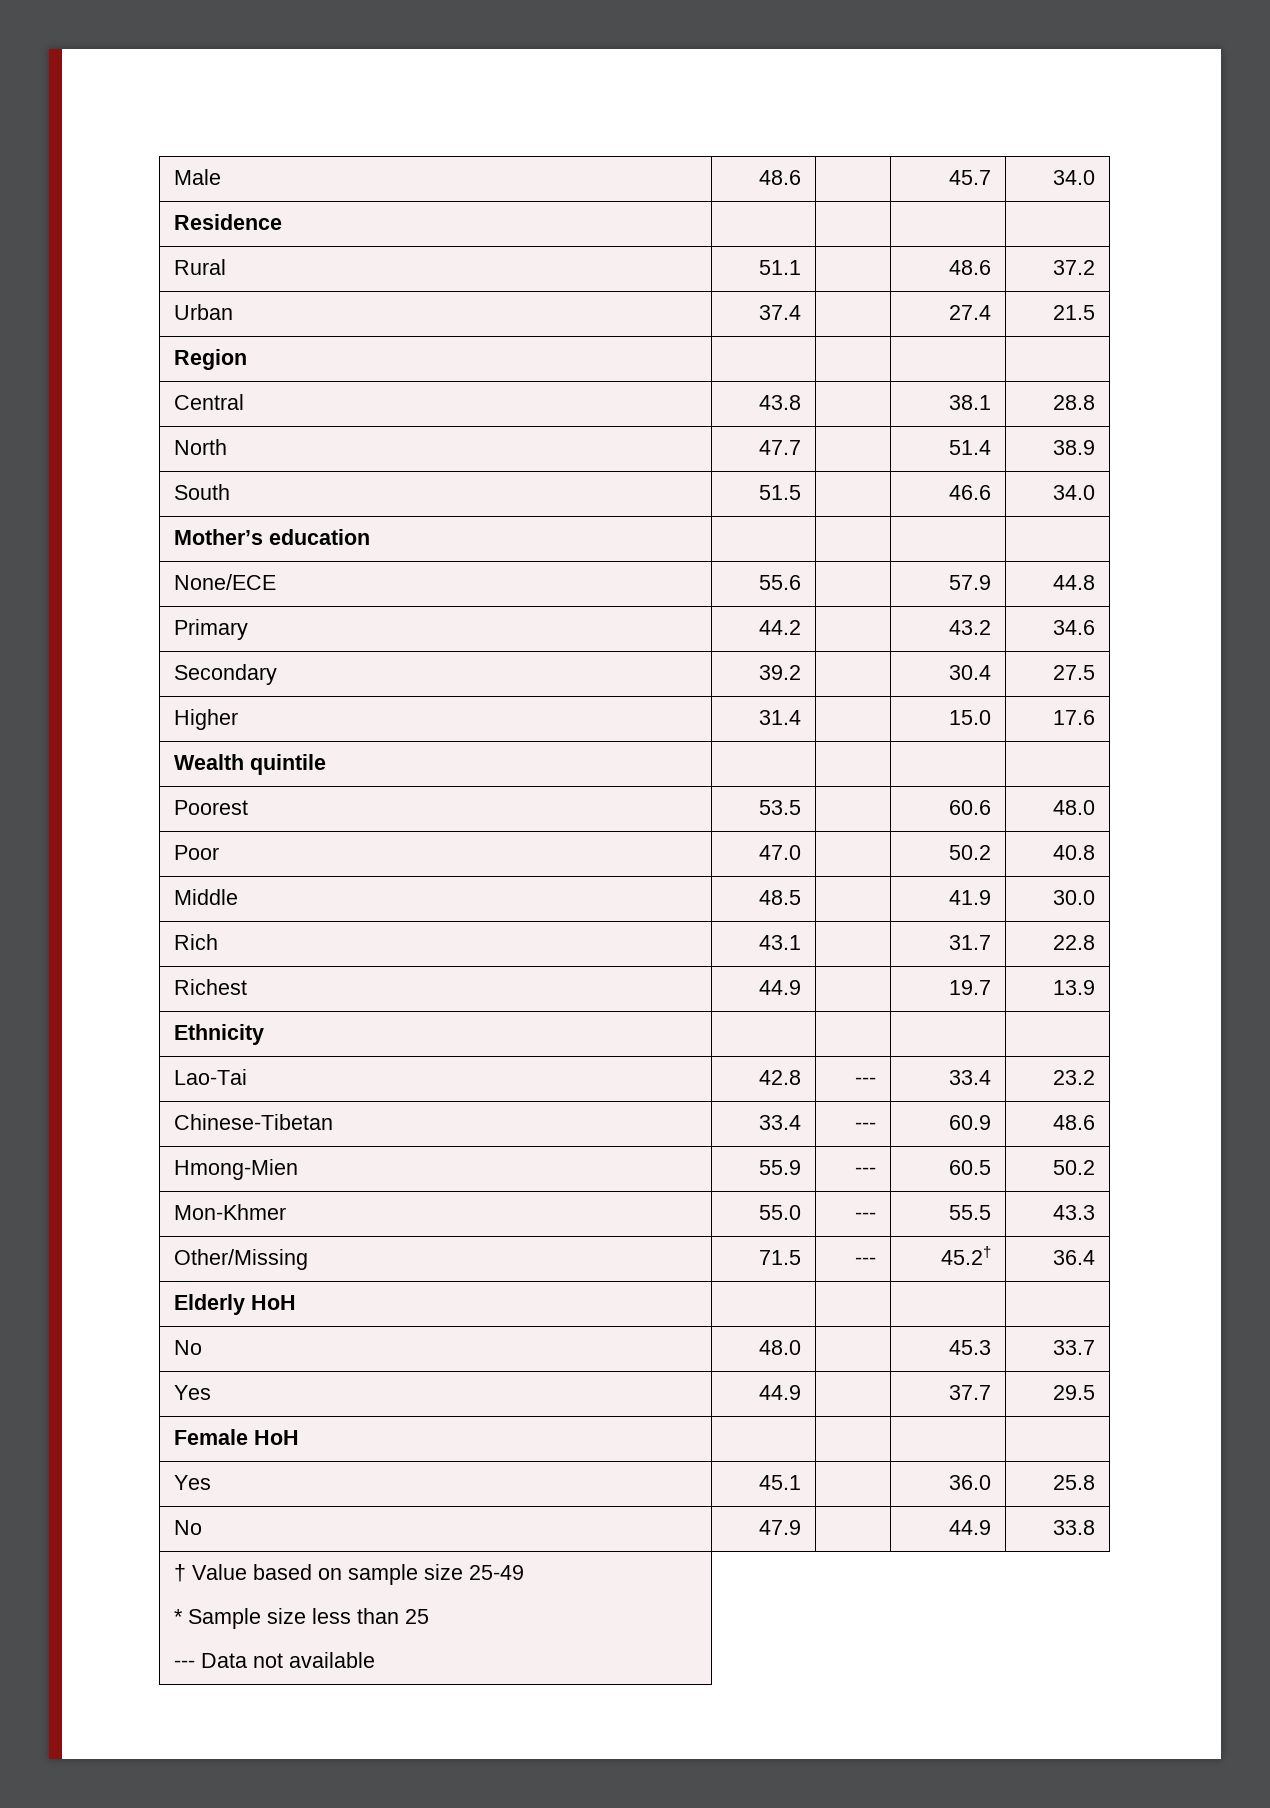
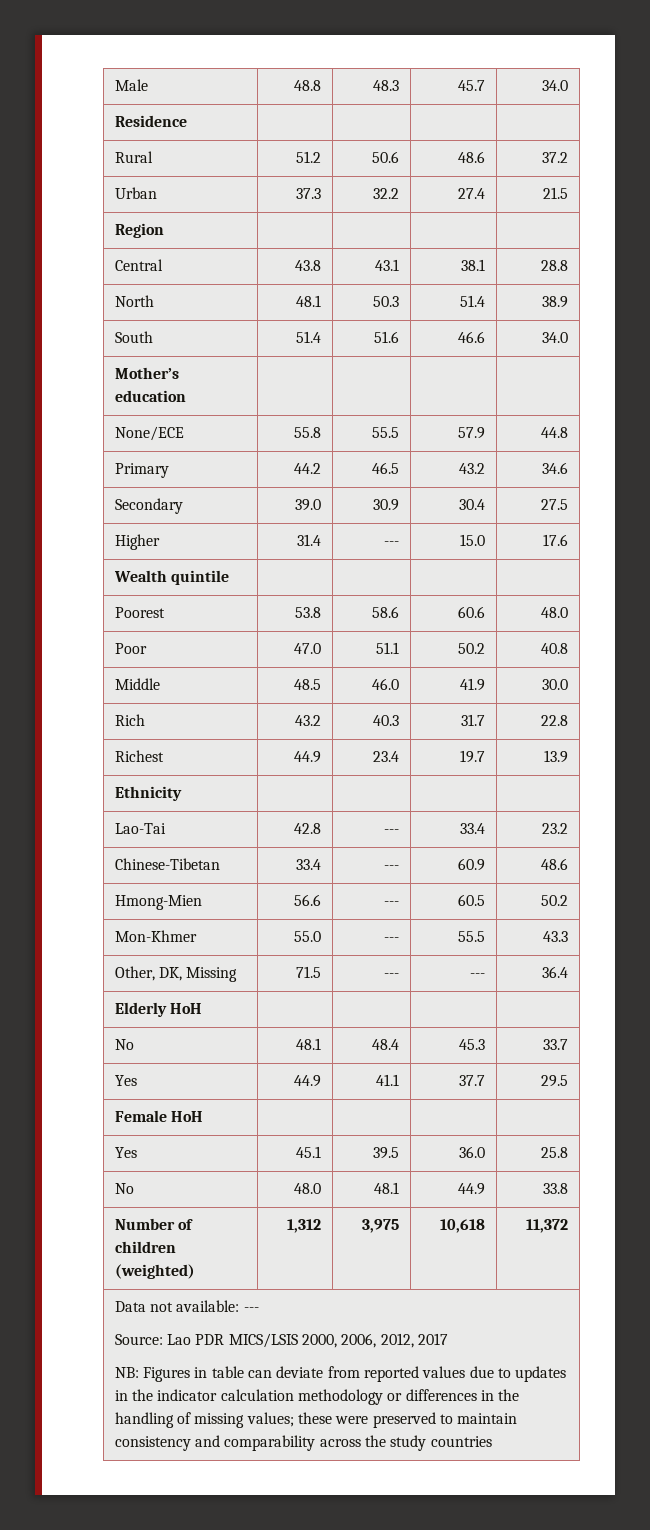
- Male | 48.6 | | 45.7 | 34.0
+ Male | 48.8 | 48.3 | 45.7 | 34.0
- Rural | 51.1 | | 48.6 | 37.2
+ Rural | 51.2 | 50.6 | 48.6 | 37.2
- Urban | 37.4 | | 27.4 | 21.5
+ Urban | 37.3 | 32.2 | 27.4 | 21.5
- Central | 43.8 | | 38.1 | 28.8
+ Central | 43.8 | 43.1 | 38.1 | 28.8
- North | 47.7 | | 51.4 | 38.9
+ North | 48.1 | 50.3 | 51.4 | 38.9
- South | 51.5 | | 46.6 | 34.0
+ South | 51.4 | 51.6 | 46.6 | 34.0
- None/ECE | 55.6 | | 57.9 | 44.8
+ None/ECE | 55.8 | 55.5 | 57.9 | 44.8
- Primary | 44.2 | | 43.2 | 34.6
+ Primary | 44.2 | 46.5 | 43.2 | 34.6
- Secondary | 39.2 | | 30.4 | 27.5
+ Secondary | 39.0 | 30.9 | 30.4 | 27.5
- Higher | 31.4 | | 15.0 | 17.6
+ Higher | 31.4 | --- | 15.0 | 17.6
- Poorest | 53.5 | | 60.6 | 48.0
+ Poorest | 53.8 | 58.6 | 60.6 | 48.0
- Poor | 47.0 | | 50.2 | 40.8
+ Poor | 47.0 | 51.1 | 50.2 | 40.8
- Middle | 48.5 | | 41.9 | 30.0
+ Middle | 48.5 | 46.0 | 41.9 | 30.0
- Rich | 43.1 | | 31.7 | 22.8
+ Rich | 43.2 | 40.3 | 31.7 | 22.8
- Richest | 44.9 | | 19.7 | 13.9
+ Richest | 44.9 | 23.4 | 19.7 | 13.9
- Hmong-Mien | 55.9 | --- | 60.5 | 50.2
+ Hmong-Mien | 56.6 | --- | 60.5 | 50.2
- Other/Missing | 71.5 | --- | 45.2† | 36.4
+ Other, DK, Missing | 71.5 | --- | --- | 36.4
- No | 48.0 | | 45.3 | 33.7
+ No | 48.1 | 48.4 | 45.3 | 33.7
- Yes | 44.9 | | 37.7 | 29.5
+ Yes | 44.9 | 41.1 | 37.7 | 29.5
- Yes | 45.1 | | 36.0 | 25.8
+ Yes | 45.1 | 39.5 | 36.0 | 25.8
- No | 47.9 | | 44.9 | 33.8
+ No | 48.0 | 48.1 | 44.9 | 33.8
- † Value based on sample size 25-49
- * Sample size less than 25
- --- Data not available
+ Number of children (weighted) | 1,312 | 3,975 | 10,618 | 11,372
+ Data not available: ---
+ Source: Lao PDR MICS/LSIS 2000, 2006, 2012, 2017
+ NB: Figures in table can deviate from reported values due to updates in the indicator calculation methodology or differences in the handling of missing values; these were preserved to maintain consistency and comparability across the study countries

